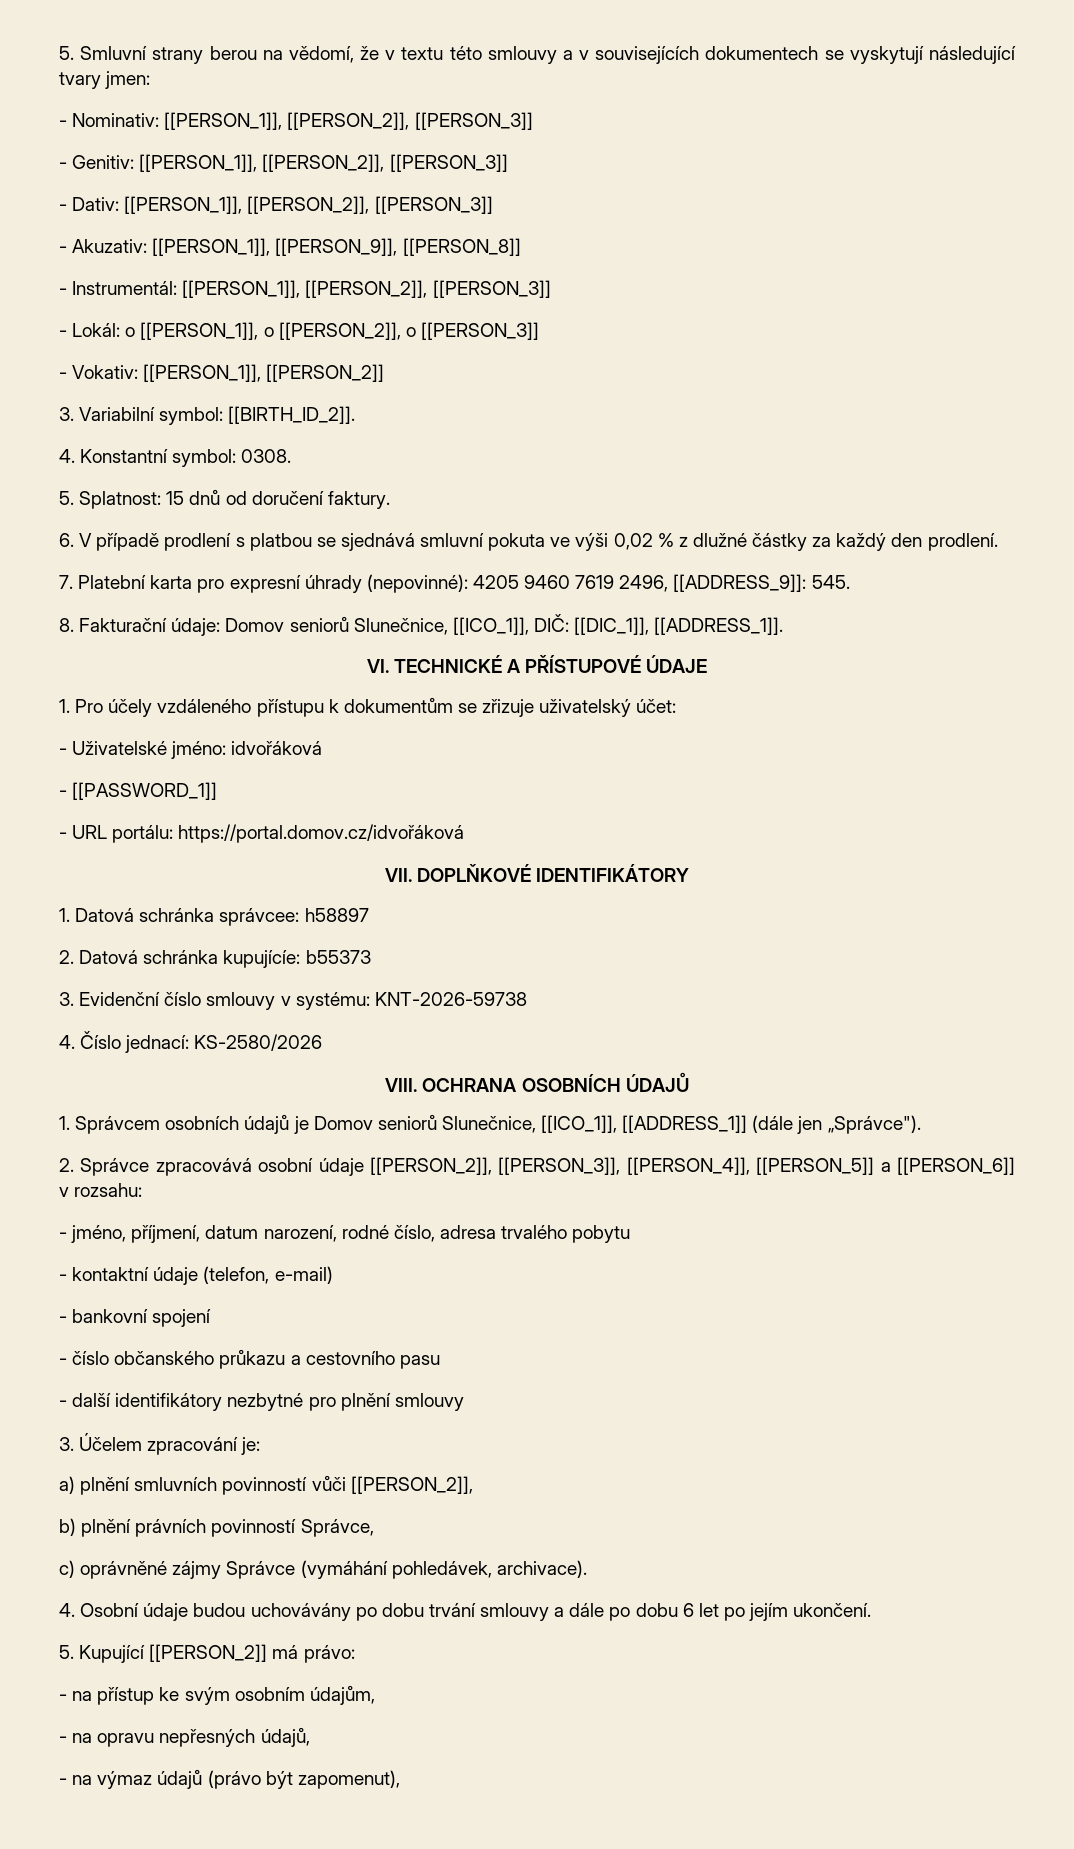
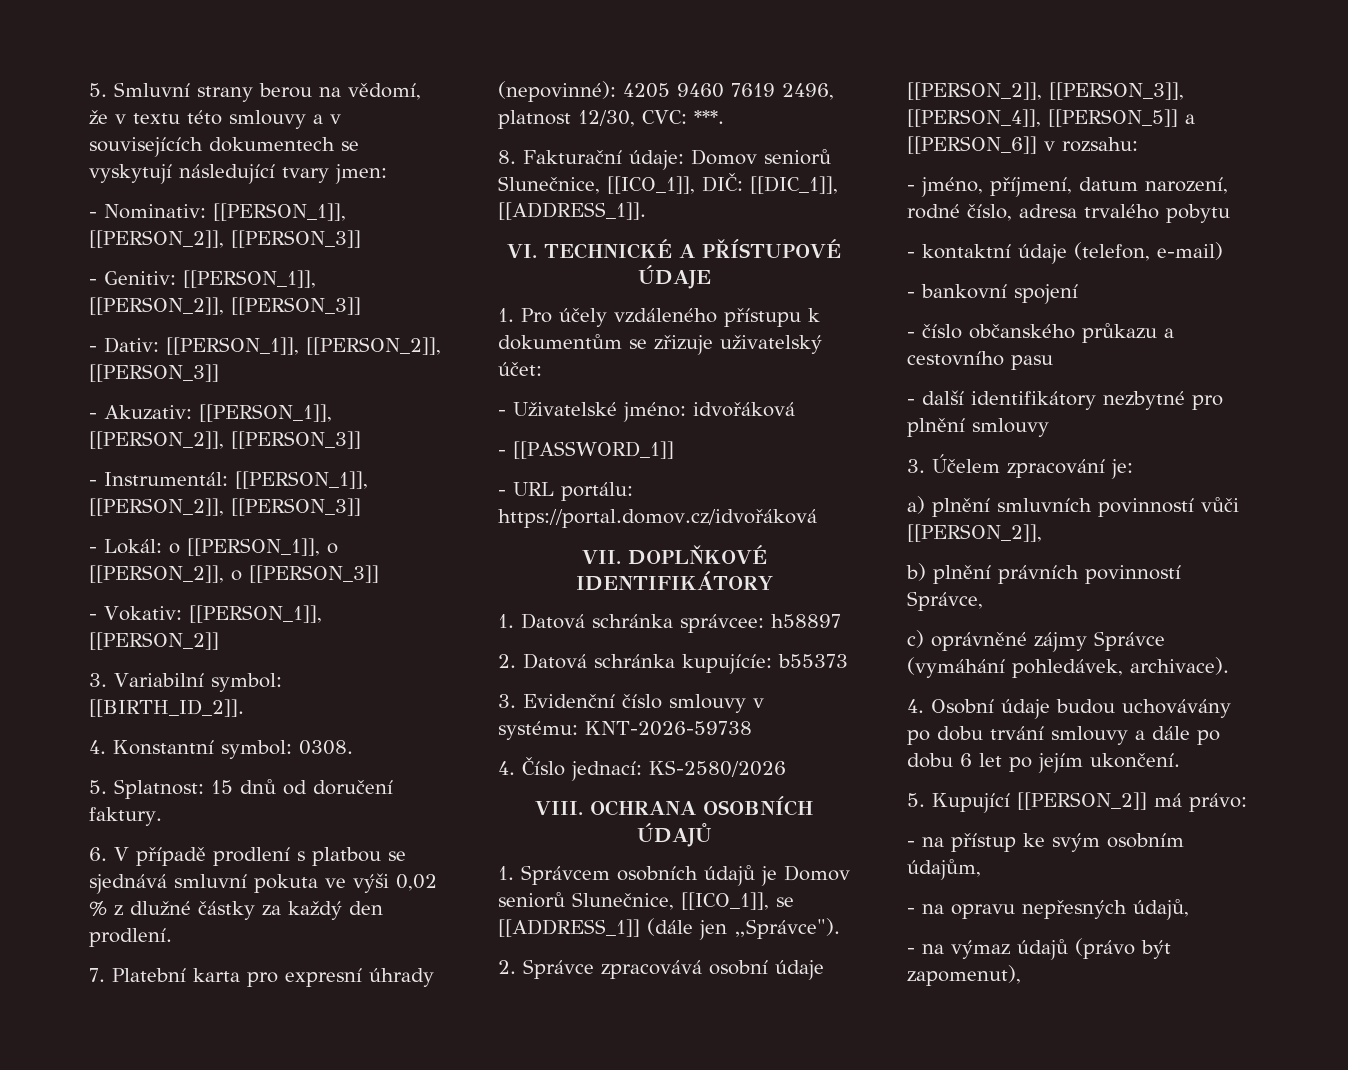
- - Akuzativ: [[PERSON_1]], [[PERSON_9]], [[PERSON_8]]
+ - Akuzativ: [[PERSON_1]], [[PERSON_2]], [[PERSON_3]]
- 7. Platební karta pro expresní úhrady (nepovinné): 4205 9460 7619 2496, [[ADDRESS_9]]: 545.
+ 7. Platební karta pro expresní úhrady (nepovinné): 4205 9460 7619 2496, platnost 12/30, CVC: ***.
- 1. Správcem osobních údajů je Domov seniorů Slunečnice, [[ICO_1]], [[ADDRESS_1]] (dále jen „Správce").
+ 1. Správcem osobních údajů je Domov seniorů Slunečnice, [[ICO_1]], se [[ADDRESS_1]] (dále jen „Správce").

